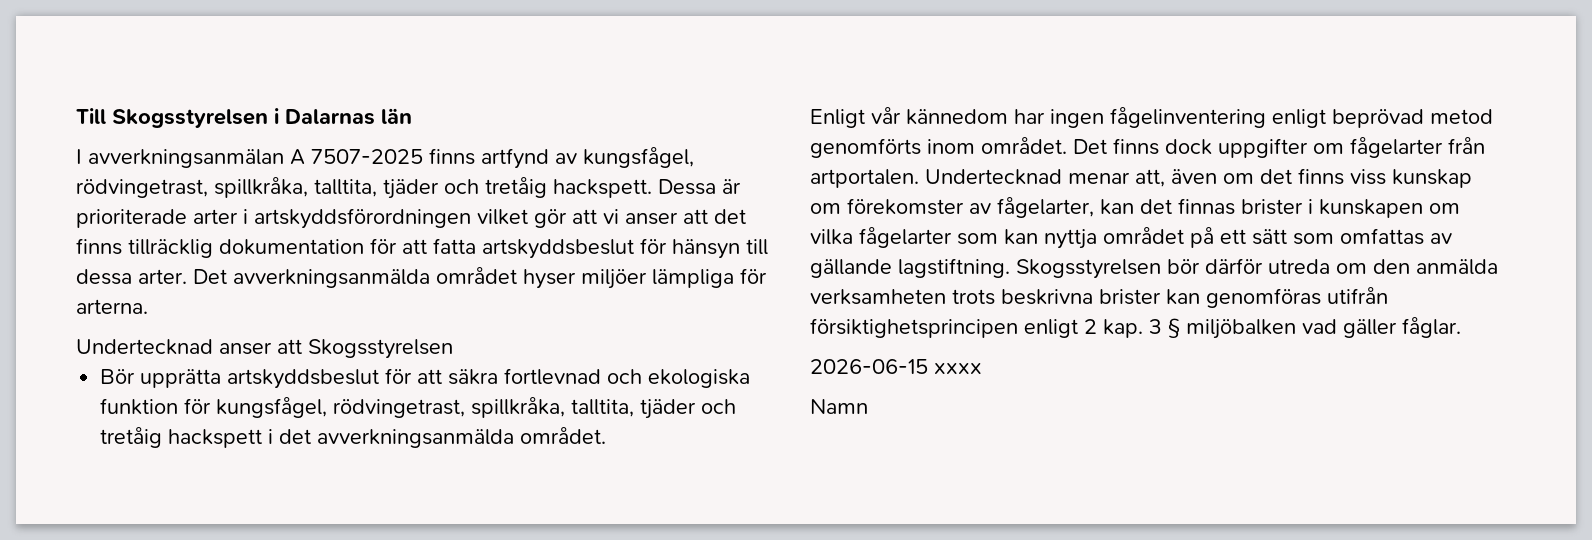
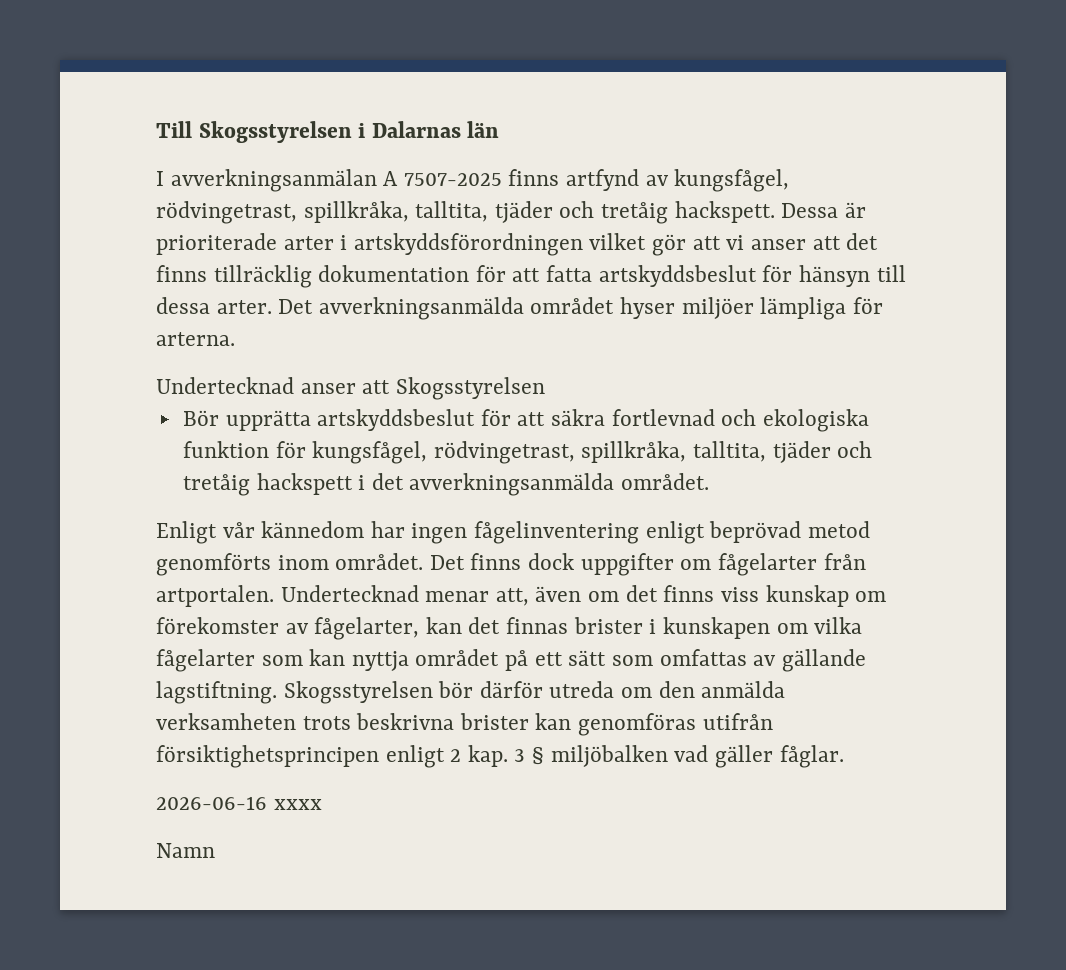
- 2026-06-15 xxxx
+ 2026-06-16 xxxx

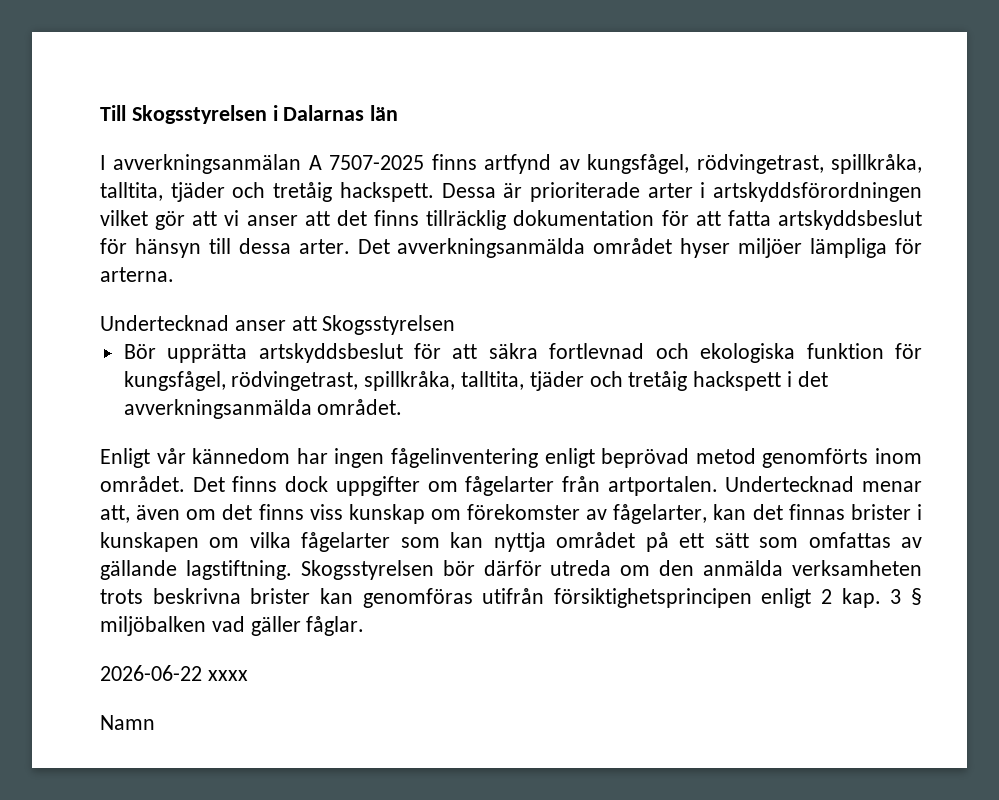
- 2026-06-16 xxxx
+ 2026-06-22 xxxx

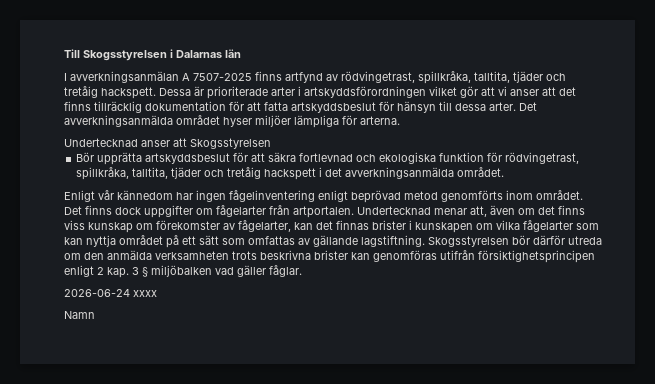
- I avverkningsanmälan A 7507-2025 finns artfynd av kungsfågel, rödvingetrast, spillkråka, talltita, tjäder och tretåig hackspett.
+ I avverkningsanmälan A 7507-2025 finns artfynd av rödvingetrast, spillkråka, talltita, tjäder och tretåig hackspett.
- Bör upprätta artskyddsbeslut för att säkra fortlevnad och ekologiska funktion för kungsfågel, rödvingetrast, spillkråka, talltita, tjäder och tretåig hackspett i det avverkningsanmälda området.
+ Bör upprätta artskyddsbeslut för att säkra fortlevnad och ekologiska funktion för rödvingetrast, spillkråka, talltita, tjäder och tretåig hackspett i det avverkningsanmälda området.
- 2026-06-22 xxxx
+ 2026-06-24 xxxx

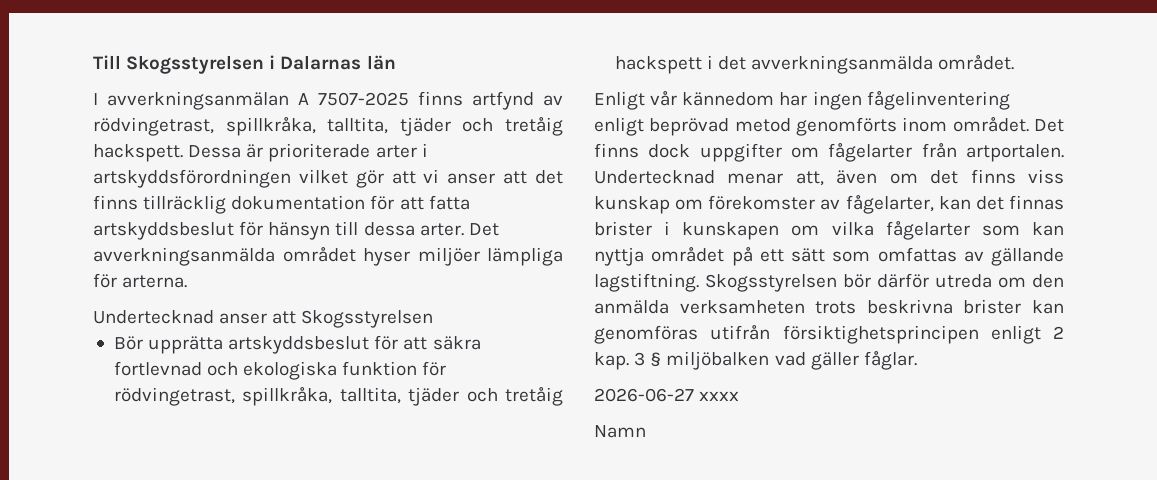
- 2026-06-24 xxxx
+ 2026-06-27 xxxx

